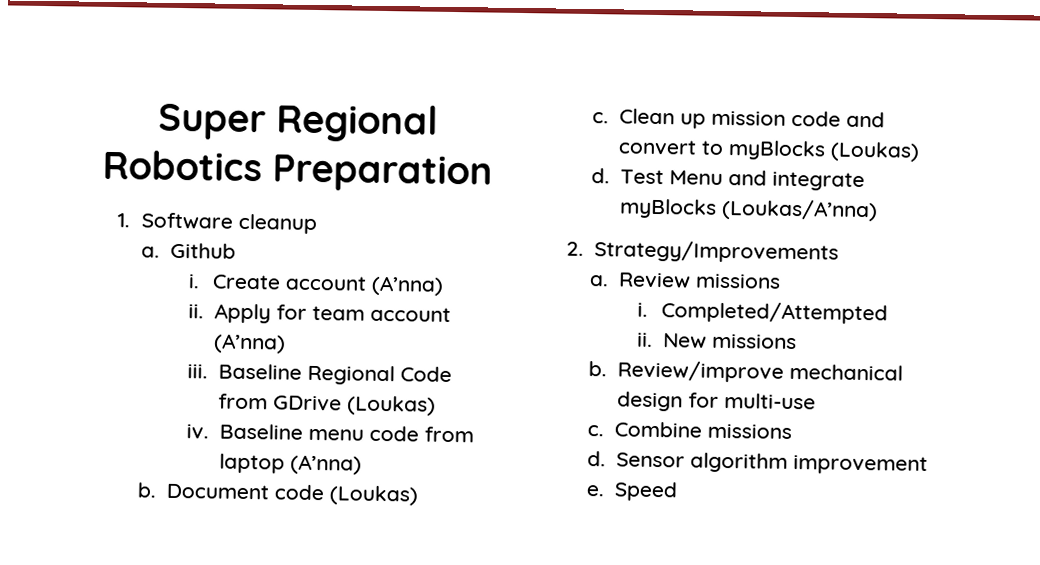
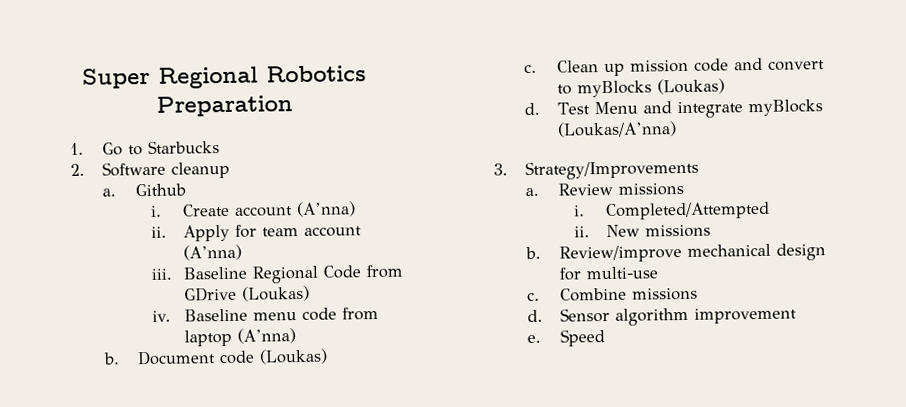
- 1. Software cleanup
+ 1. Go to Starbucks
+ 2. Software cleanup
- 2. Strategy/Improvements
+ 3. Strategy/Improvements

